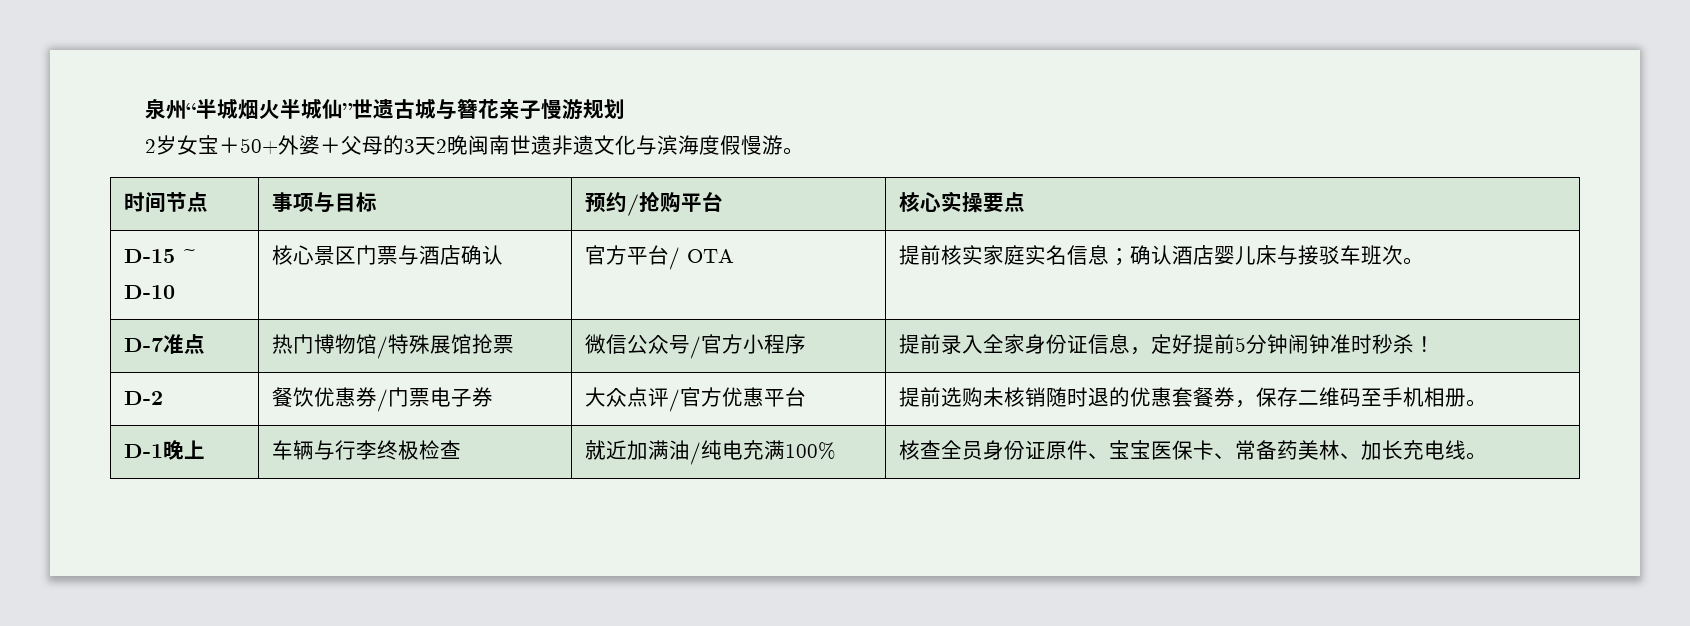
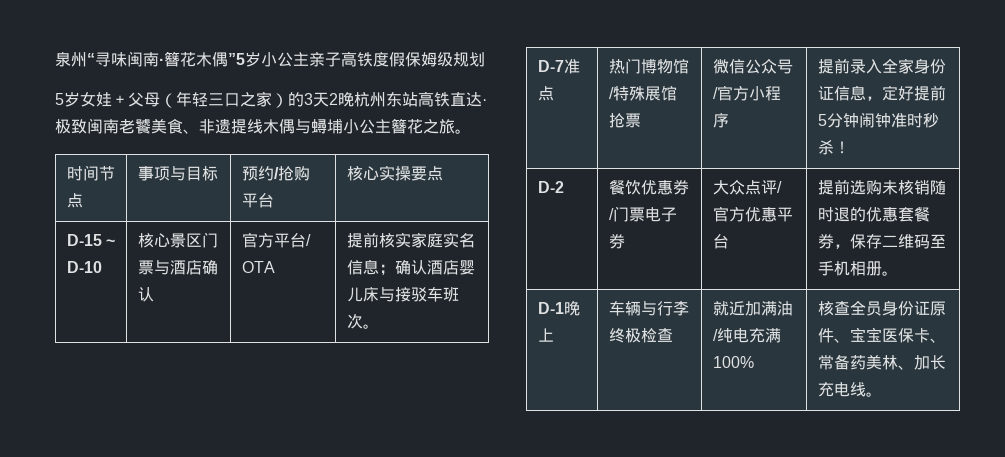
- 泉州“半城烟火半城仙”世遗古城与簪花亲子慢游规划
- 2岁女宝＋50+外婆＋父母的3天2晚闽南世遗非遗文化与滨海度假慢游。
+ 泉州“寻味闽南·簪花木偶”5岁小公主亲子高铁度假保姆级规划
+ 5岁女娃＋父母（年轻三口之家）的3天2晚杭州东站高铁直达·极致闽南老饕美食、非遗提线木偶与蟳埔小公主簪花之旅。

